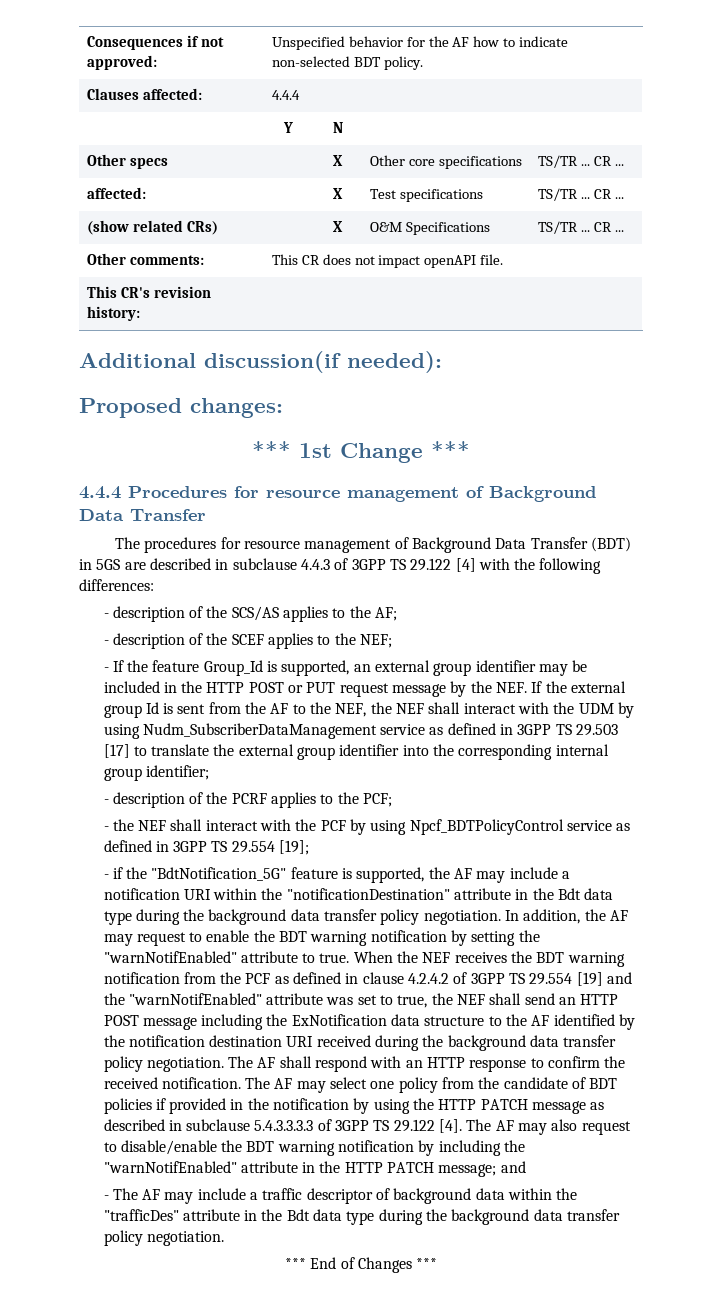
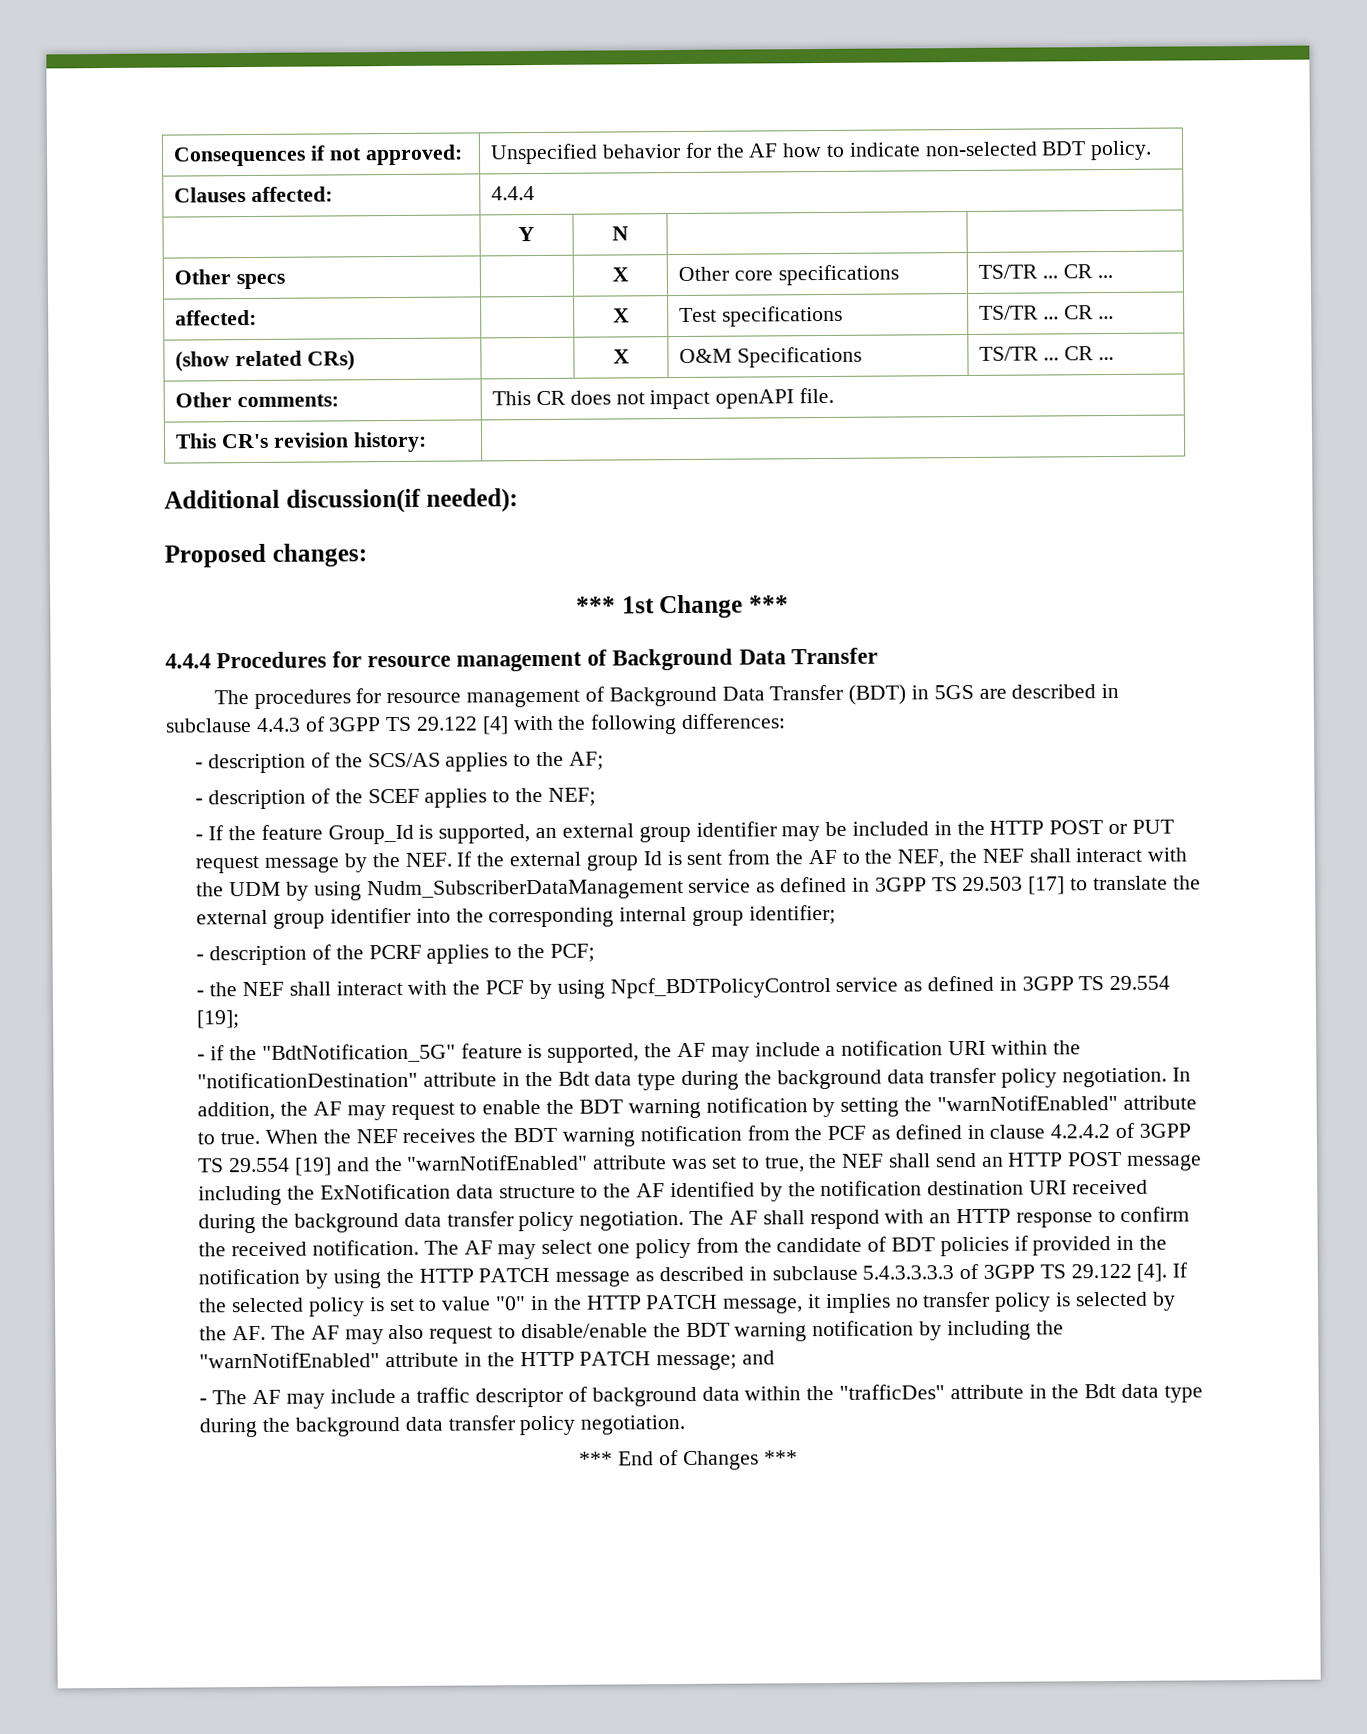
- The AF may also request to disable/enable the BDT warning notification by including the "warnNotifEnabled" attribute in the HTTP PATCH message; and
+ If the selected policy is set to value "0" in the HTTP PATCH message, it implies no transfer policy is selected by the AF. The AF may also request to disable/enable the BDT warning notification by including the "warnNotifEnabled" attribute in the HTTP PATCH message; and

